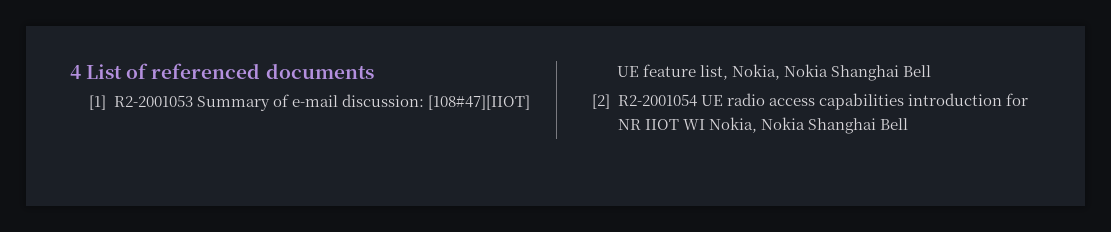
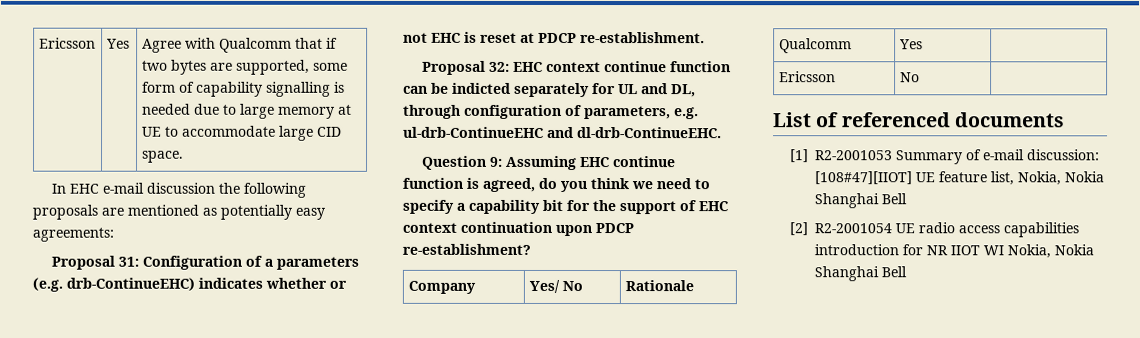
- 4 List of referenced documents
+ Ericsson | Yes | Agree with Qualcomm that if two bytes are supported, some form of capability signalling is needed due to large memory at UE to accommodate large CID space.
+ In EHC e-mail discussion the following proposals are mentioned as potentially easy agreements:
+ Proposal 31: Configuration of a parameters (e.g. drb-ContinueEHC) indicates whether or not EHC is reset at PDCP re-establishment.
+ Proposal 32: EHC context continue function can be indicted separately for UL and DL, through configuration of parameters, e.g. ul-drb-ContinueEHC and dl-drb-ContinueEHC.
+ Question 9: Assuming EHC continue function is agreed, do you think we need to specify a capability bit for the support of EHC context continuation upon PDCP re-establishment?
+ Company | Yes/ No | Rationale
+ Qualcomm | Yes |
+ Ericsson | No |
+ List of referenced documents

